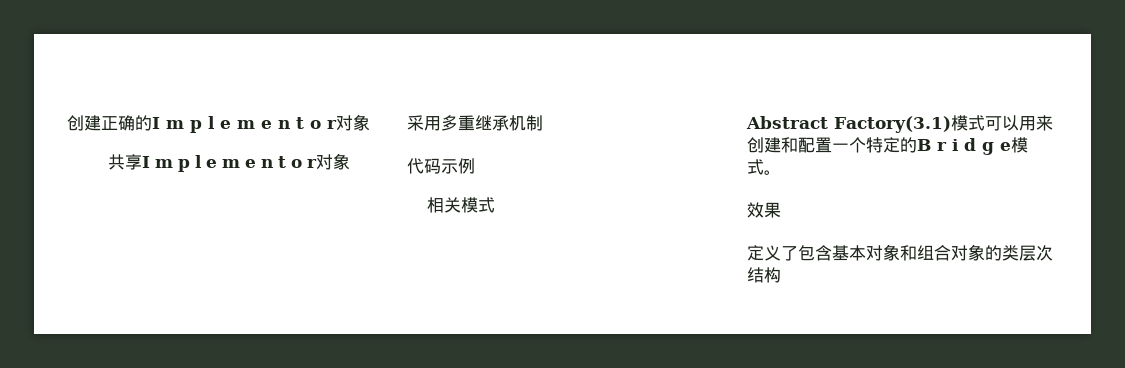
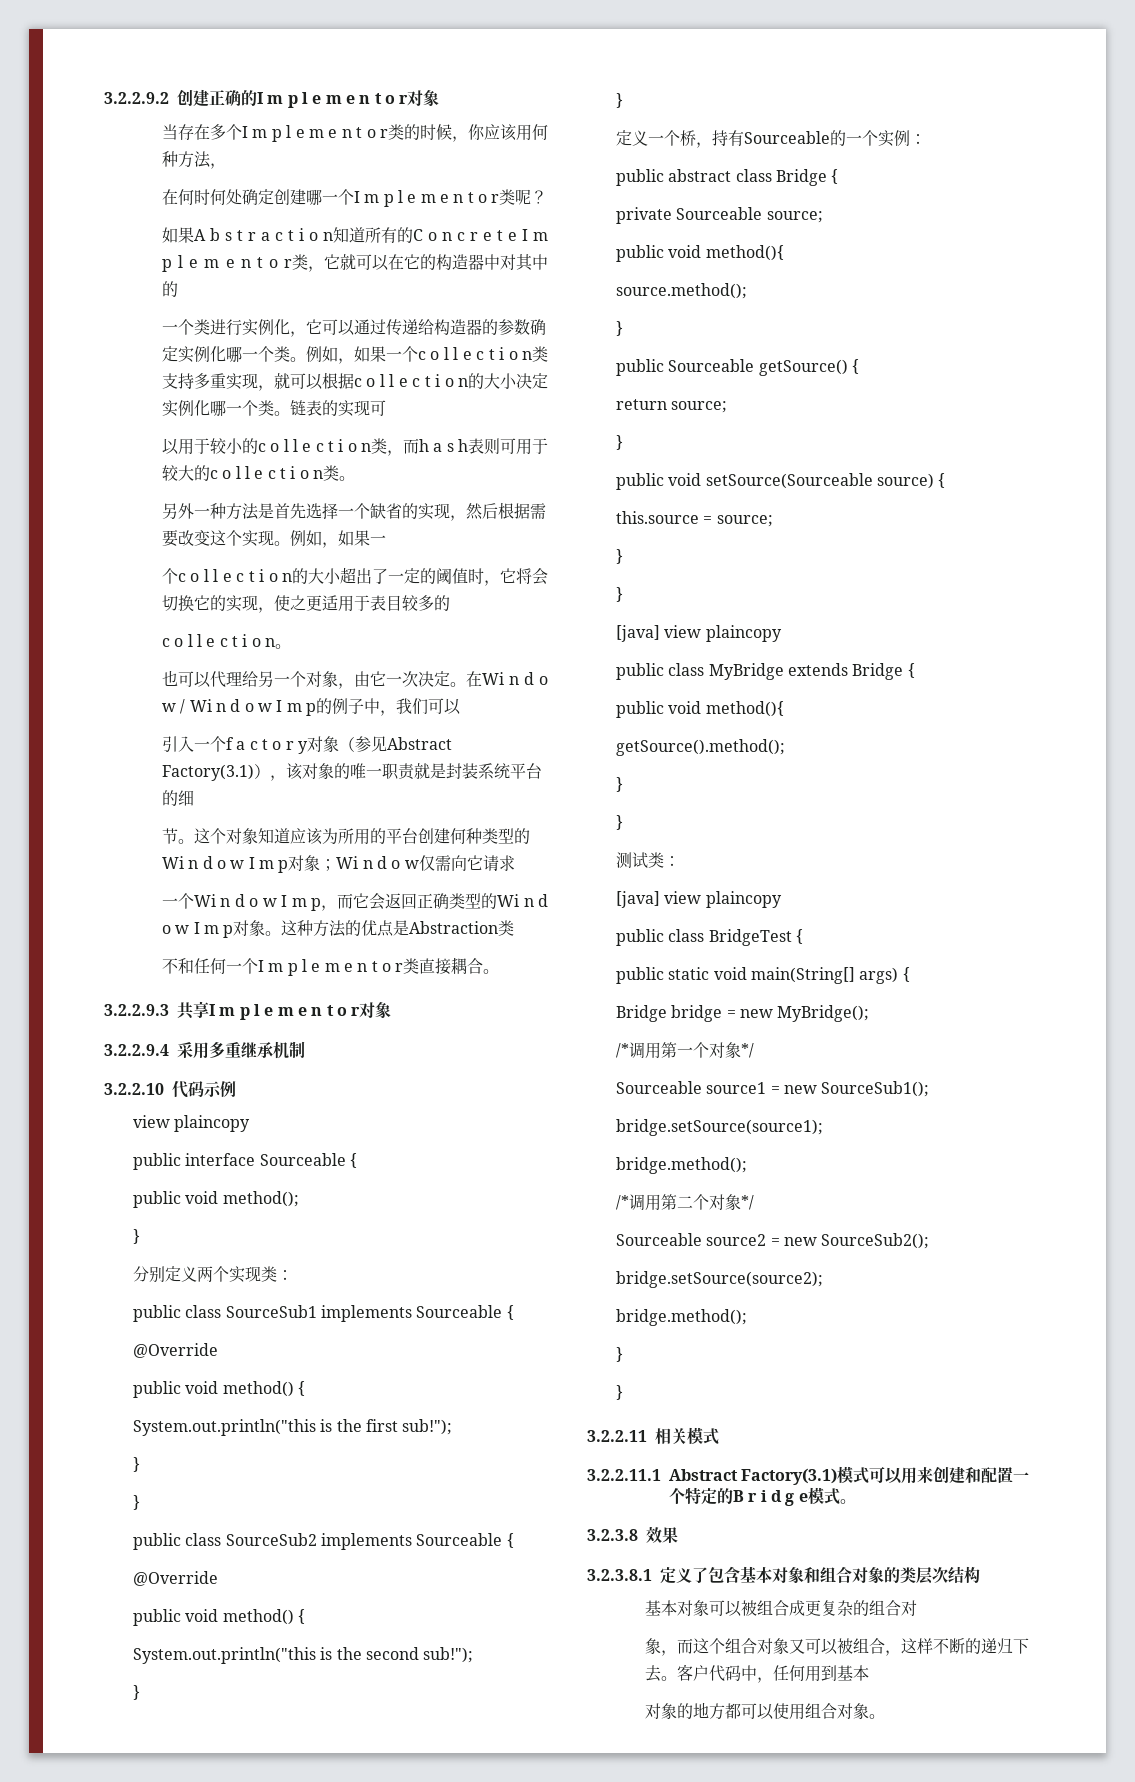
- 创建正确的I m p l e m e n t o r对象
+ 3.2.2.9.2创建正确的I m p l e m e n t o r对象
- 共享I m p l e m e n t o r对象
+ 当存在多个I m p l e m e n t o r类的时候，你应该用何种方法，
+ 在何时何处确定创建哪一个I m p l e m e n t o r类呢？
+ 如果A b s t r a c t i o n知道所有的C o n c r e t e I m p l e m e n t o r类，它就可以在它的构造器中对其中的
+ 一个类进行实例化，它可以通过传递给构造器的参数确定实例化哪一个类。例如，如果一个c o l l e c t i o n类支持多重实现，就可以根据c o l l e c t i o n的大小决定实例化哪一个类。链表的实现可
+ 以用于较小的c o l l e c t i o n类，而h a s h表则可用于较大的c o l l e c t i o n类。
+ 另外一种方法是首先选择一个缺省的实现，然后根据需要改变这个实现。例如，如果一
+ 个c o l l e c t i o n的大小超出了一定的阈值时，它将会切换它的实现，使之更适用于表目较多的
+ c o l l e c t i o n。
+ 也可以代理给另一个对象，由它一次决定。在Wi n d o w / Wi n d o w I m p的例子中，我们可以
+ 引入一个f a c t o r y对象（参见Abstract Factory(3.1)），该对象的唯一职责就是封装系统平台的细
+ 节。这个对象知道应该为所用的平台创建何种类型的Wi n d o w I m p对象；Wi n d o w仅需向它请求
+ 一个Wi n d o w I m p，而它会返回正确类型的Wi n d o w I m p对象。这种方法的优点是Abstraction类
+ 不和任何一个I m p l e m e n t o r类直接耦合。
+ 3.2.2.9.3共享I m p l e m e n t o r对象
- 采用多重继承机制
+ 3.2.2.9.4采用多重继承机制
- 代码示例
- 相关模式
+ 3.2.2.10代码示例
+ view plaincopy
+ public interface Sourceable {
+ public void method();
+ }
+ 分别定义两个实现类：
+ public class SourceSub1 implements Sourceable {
+ @Override
+ public void method() {
+ System.out.println("this is the first sub!");
+ }
+ }
+ public class SourceSub2 implements Sourceable {
+ @Override
+ public void method() {
+ System.out.println("this is the second sub!");
+ }
+ }
+ 定义一个桥，持有Sourceable的一个实例：
+ public abstract class Bridge {
+ private Sourceable source;
+ public void method(){
+ source.method();
+ }
+ public Sourceable getSource() {
+ return source;
+ }
+ public void setSource(Sourceable source) {
+ this.source = source;
+ }
+ }
+ [java] view plaincopy
+ public class MyBridge extends Bridge {
+ public void method(){
+ getSource().method();
+ }
+ }
+ 测试类：
+ [java] view plaincopy
+ public class BridgeTest {
+ public static void main(String[] args) {
+ Bridge bridge = new MyBridge();
+ /*调用第一个对象*/
+ Sourceable source1 = new SourceSub1();
+ bridge.setSource(source1);
+ bridge.method();
+ /*调用第二个对象*/
+ Sourceable source2 = new SourceSub2();
+ bridge.setSource(source2);
+ bridge.method();
+ }
+ }
+ 3.2.2.11相关模式
- Abstract Factory(3.1)模式可以用来创建和配置一个特定的B r i d g e模式。
+ 3.2.2.11.1 Abstract Factory(3.1)模式可以用来创建和配置一个特定的B r i d g e模式。
- 效果
+ 3.2.3.8效果
- 定义了包含基本对象和组合对象的类层次结构
+ 3.2.3.8.1定义了包含基本对象和组合对象的类层次结构
+ 基本对象可以被组合成更复杂的组合对
+ 象，而这个组合对象又可以被组合，这样不断的递归下去。客户代码中，任何用到基本
+ 对象的地方都可以使用组合对象。

